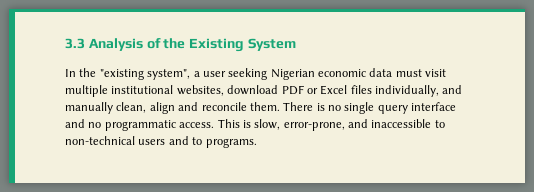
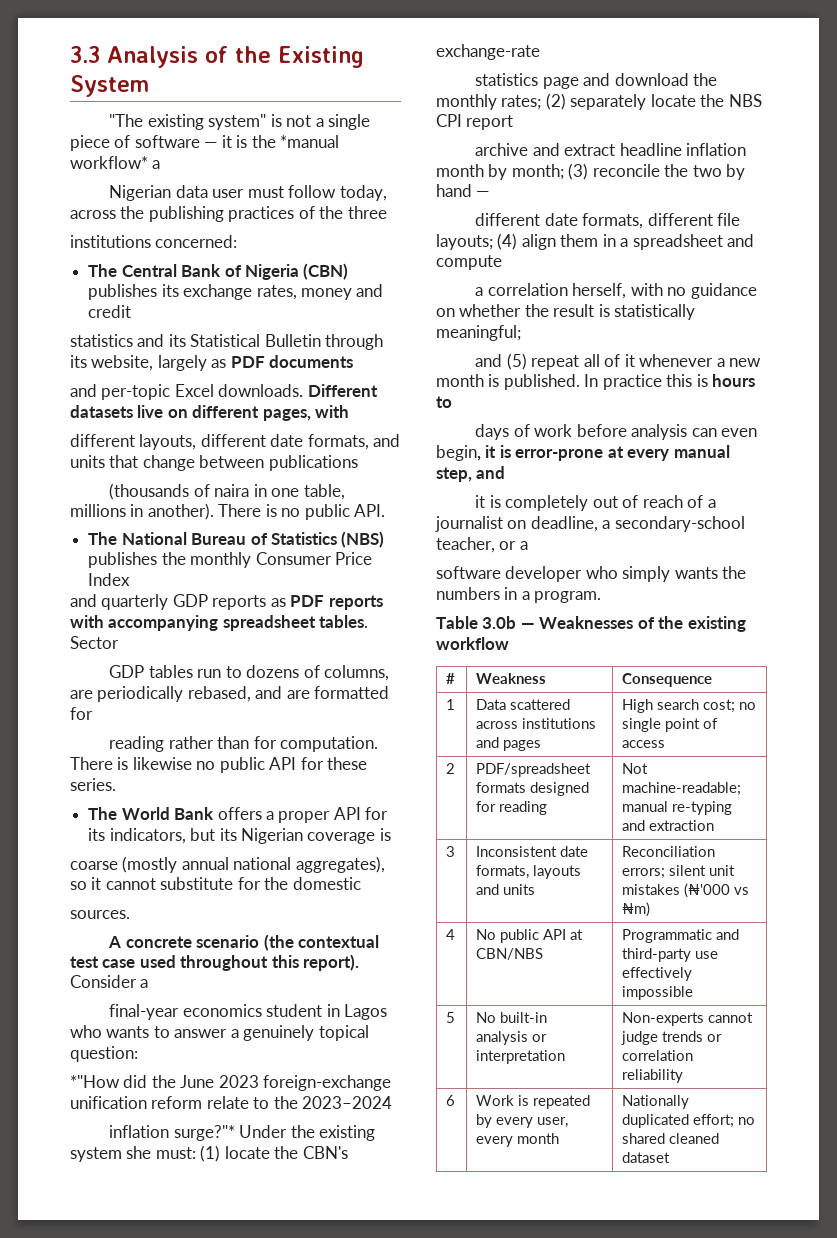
- In the "existing system", a user seeking Nigerian economic data must visit multiple institutional websites, download PDF or Excel files individually, and manually clean, align and reconcile them. There is no single query interface and no programmatic access. This is slow, error-prone, and inaccessible to non-technical users and to programs.
+ "The existing system" is not a single piece of software — it is the *manual workflow* a
+ Nigerian data user must follow today, across the publishing practices of the three
+ institutions concerned:
+ The Central Bank of Nigeria (CBN) publishes its exchange rates, money and credit
+ statistics and its Statistical Bulletin through its website, largely as PDF documents
+ and per-topic Excel downloads. Different datasets live on different pages, with
+ different layouts, different date formats, and units that change between publications
+ (thousands of naira in one table, millions in another). There is no public API.
+ The National Bureau of Statistics (NBS) publishes the monthly Consumer Price Index
+ and quarterly GDP reports as PDF reports with accompanying spreadsheet tables. Sector
+ GDP tables run to dozens of columns, are periodically rebased, and are formatted for
+ reading rather than for computation. There is likewise no public API for these series.
+ The World Bank offers a proper API for its indicators, but its Nigerian coverage is
+ coarse (mostly annual national aggregates), so it cannot substitute for the domestic
+ sources.
+ A concrete scenario (the contextual test case used throughout this report). Consider a
+ final-year economics student in Lagos who wants to answer a genuinely topical question:
+ *"How did the June 2023 foreign-exchange unification reform relate to the 2023–2024
+ inflation surge?"* Under the existing system she must: (1) locate the CBN's exchange-rate
+ statistics page and download the monthly rates; (2) separately locate the NBS CPI report
+ archive and extract headline inflation month by month; (3) reconcile the two by hand —
+ different date formats, different file layouts; (4) align them in a spreadsheet and compute
+ a correlation herself, with no guidance on whether the result is statistically meaningful;
+ and (5) repeat all of it whenever a new month is published. In practice this is hours to
+ days of work before analysis can even begin, it is error-prone at every manual step, and
+ it is completely out of reach of a journalist on deadline, a secondary-school teacher, or a
+ software developer who simply wants the numbers in a program.
+ Table 3.0b — Weaknesses of the existing workflow
+ # | Weakness | Consequence
+ 1 | Data scattered across institutions and pages | High search cost; no single point of access
+ 2 | PDF/spreadsheet formats designed for reading | Not machine-readable; manual re-typing and extraction
+ 3 | Inconsistent date formats, layouts and units | Reconciliation errors; silent unit mistakes (₦'000 vs ₦m)
+ 4 | No public API at CBN/NBS | Programmatic and third-party use effectively impossible
+ 5 | No built-in analysis or interpretation | Non-experts cannot judge trends or correlation reliability
+ 6 | Work is repeated by every user, every month | Nationally duplicated effort; no shared cleaned dataset

